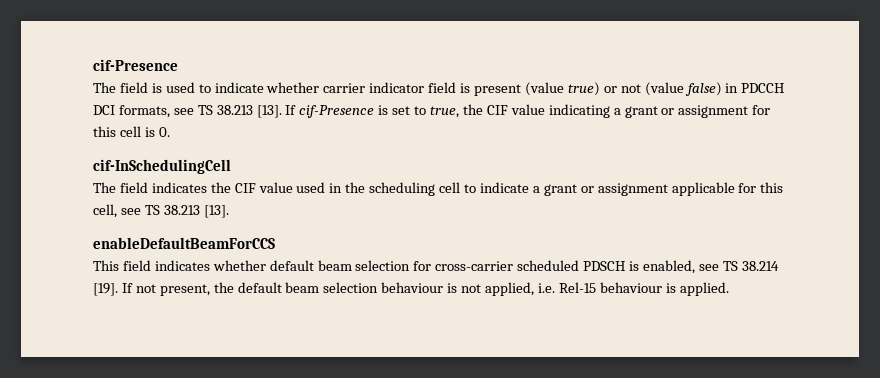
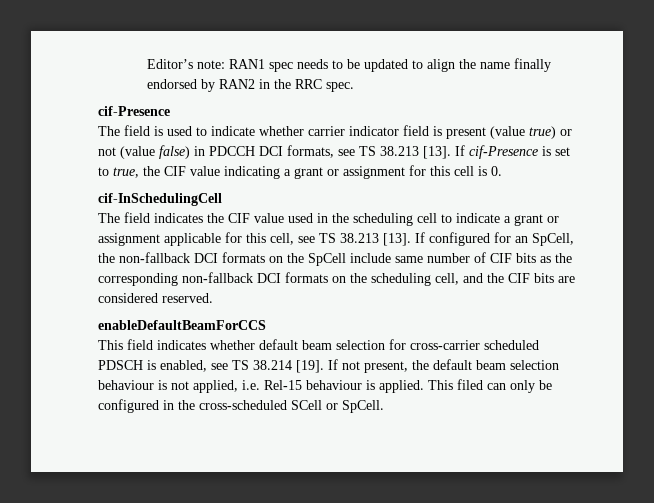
+ Editor’s note: RAN1 spec needs to be updated to align the name finally endorsed by RAN2 in the RRC spec.
+ If configured for an SpCell, the non-fallback DCI formats on the SpCell include same number of CIF bits as the corresponding non-fallback DCI formats on the scheduling cell, and the CIF bits are considered reserved.
+ This filed can only be configured in the cross-scheduled SCell or SpCell.

